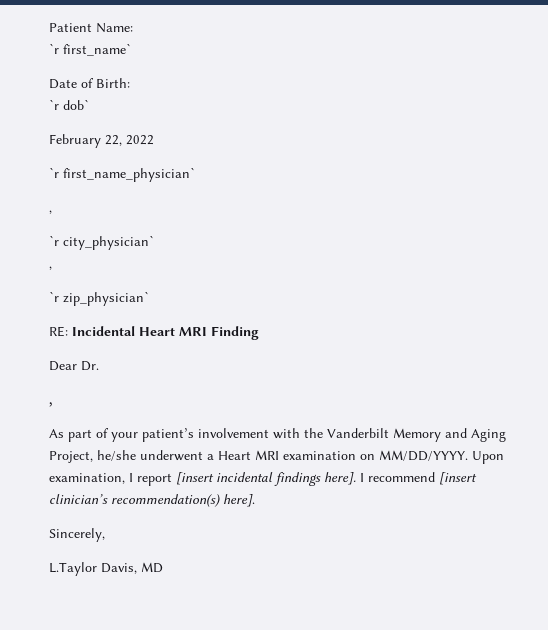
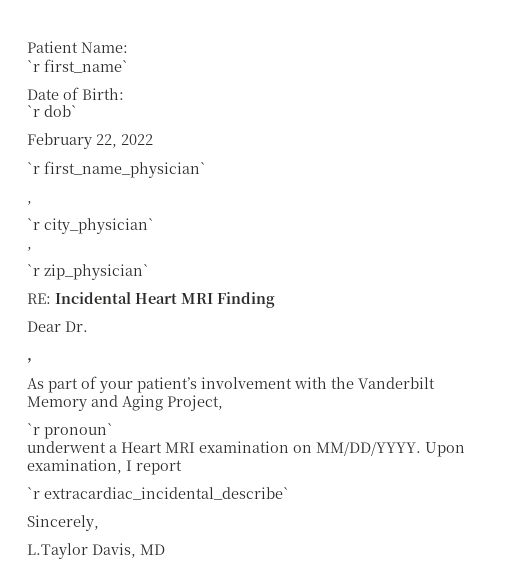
- As part of your patient’s involvement with the Vanderbilt Memory and Aging Project, he/she underwent a Heart MRI examination on MM/DD/YYYY.
+ As part of your patient’s involvement with the Vanderbilt Memory and Aging Project,
+ `r pronoun`
+ underwent a Heart MRI examination on MM/DD/YYYY.
- Upon examination, I report [insert incidental findings here]. I recommend [insert clinician’s recommendation(s) here].
+ Upon examination, I report
+ `r extracardiac_incidental_describe`

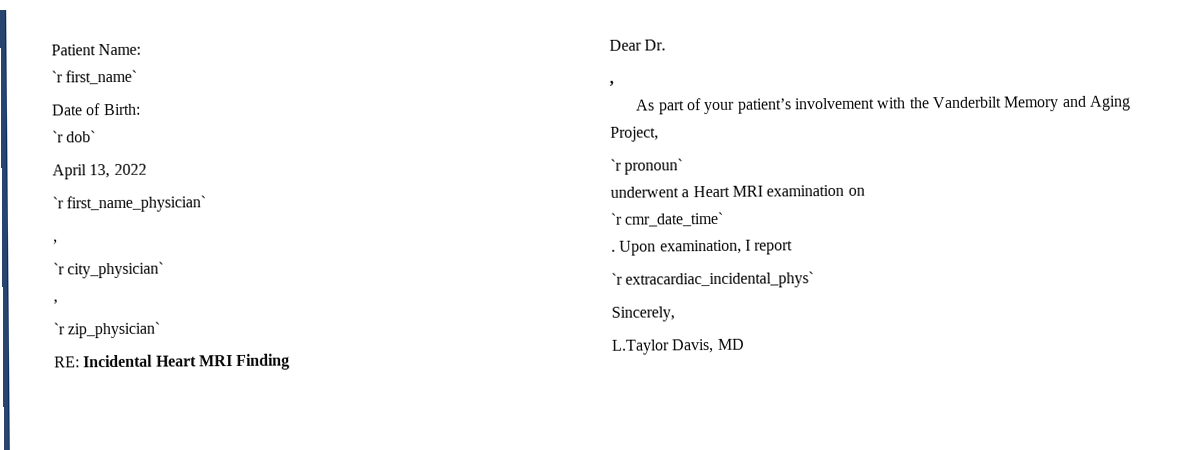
- February 22, 2022
+ April 13, 2022
- underwent a Heart MRI examination on MM/DD/YYYY.
+ underwent a Heart MRI examination on
+ `r cmr_date_time`
+ .
- `r extracardiac_incidental_describe`
+ `r extracardiac_incidental_phys`

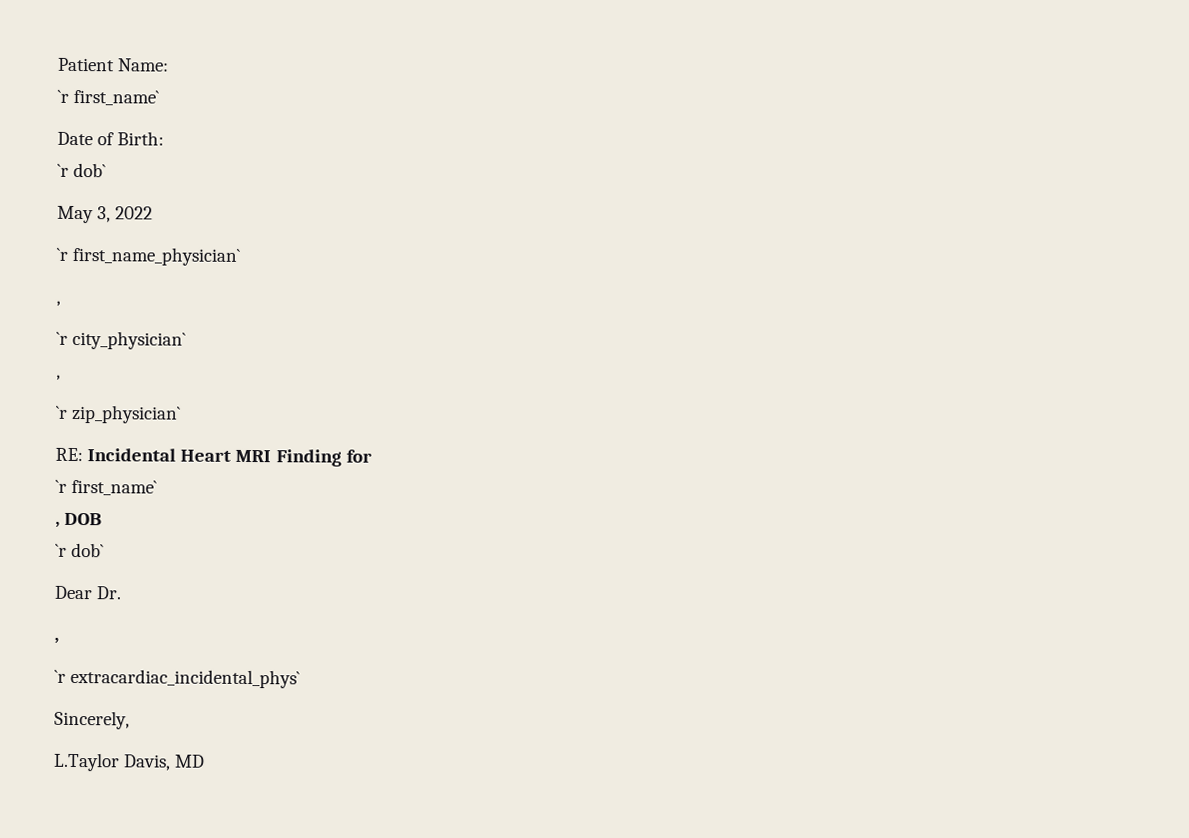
- April 13, 2022
+ May 3, 2022
- RE: Incidental Heart MRI Finding
+ RE: Incidental Heart MRI Finding for
+ `r first_name`
+ , DOB
+ `r dob`
  Dear Dr.
  ,
- As part of your patient’s involvement with the Vanderbilt Memory and Aging Project,
- `r pronoun`
- underwent a Heart MRI examination on
- `r cmr_date_time`
- . Upon examination, I report

